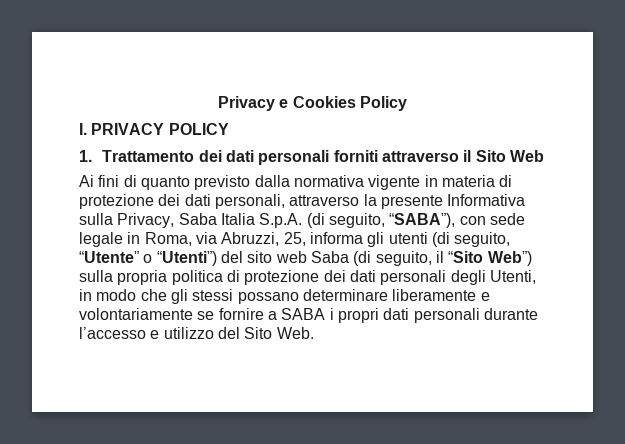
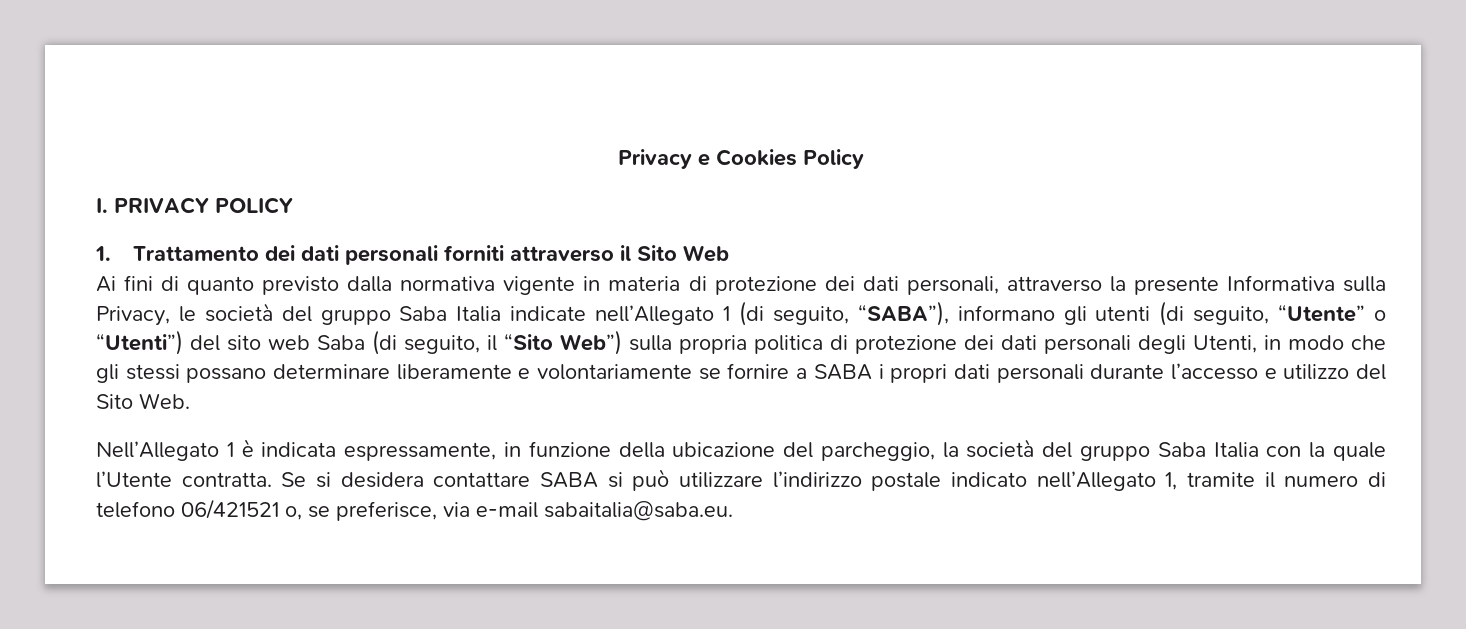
- Ai fini di quanto previsto dalla normativa vigente in materia di protezione dei dati personali, attraverso la presente Informativa sulla Privacy, Saba Italia S.p.A. (di seguito, “SABA”), con sede legale in Roma, via Abruzzi, 25, informa gli utenti (di seguito, “Utente” o “Utenti”) del sito web Saba (di seguito, il “Sito Web”) sulla propria politica di protezione dei dati personali degli Utenti, in modo che gli stessi possano determinare liberamente e volontariamente se fornire a SABA i propri dati personali durante l’accesso e utilizzo del Sito Web.
+ Ai fini di quanto previsto dalla normativa vigente in materia di protezione dei dati personali, attraverso la presente Informativa sulla Privacy, le società del gruppo Saba Italia indicate nell’Allegato 1 (di seguito, “SABA”), informano gli utenti (di seguito, “Utente” o “Utenti”) del sito web Saba (di seguito, il “Sito Web”) sulla propria politica di protezione dei dati personali degli Utenti, in modo che gli stessi possano determinare liberamente e volontariamente se fornire a SABA i propri dati personali durante l’accesso e utilizzo del Sito Web.
+ Nell’Allegato 1 è indicata espressamente, in funzione della ubicazione del parcheggio, la società del gruppo Saba Italia con la quale l’Utente contratta. Se si desidera contattare SABA si può utilizzare l’indirizzo postale indicato nell’Allegato 1, tramite il numero di telefono 06/421521 o, se preferisce, via e-mail sabaitalia@saba.eu.

